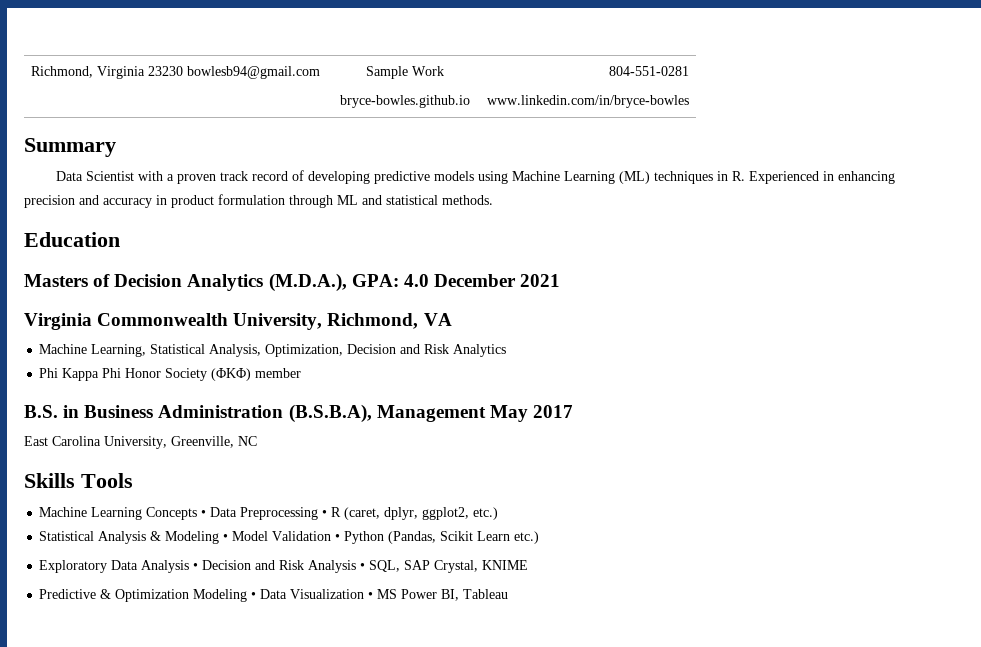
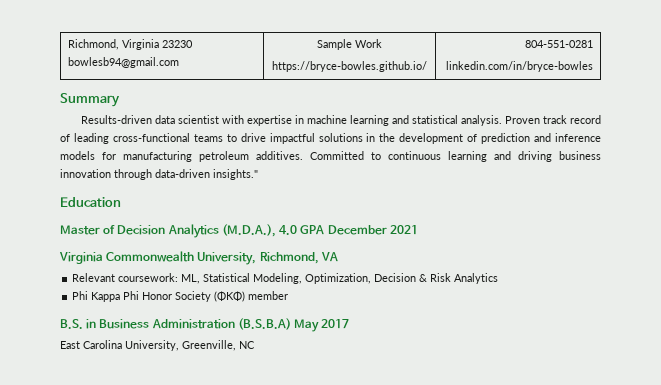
  Richmond, Virginia 23230 bowlesb94@gmail.com | Sample Work
- bryce-bowles.github.io | 804-551-0281
- www.linkedin.com/in/bryce-bowles
+ https://bryce-bowles.github.io/ | 804-551-0281
+ linkedin.com/in/bryce-bowles
- Data Scientist with a proven track record of developing predictive models using Machine Learning (ML) techniques in R. Experienced in enhancing precision and accuracy in product formulation through ML and statistical methods.
+ Results-driven data scientist with expertise in machine learning and statistical analysis. Proven track record of leading cross-functional teams to drive impactful solutions in the development of prediction and inference models for manufacturing petroleum additives. Committed to continuous learning and driving business innovation through data-driven insights."
- Masters of Decision Analytics (M.D.A.), GPA: 4.0 December 2021
+ Master of Decision Analytics (M.D.A.), 4.0 GPA December 2021
- Machine Learning, Statistical Analysis, Optimization, Decision and Risk Analytics
+ Relevant coursework: ML, Statistical Modeling, Optimization, Decision & Risk Analytics
- B.S. in Business Administration (B.S.B.A), Management May 2017
+ B.S. in Business Administration (B.S.B.A) May 2017
- Skills Tools
- Machine Learning Concepts • Data Preprocessing • R (caret, dplyr, ggplot2, etc.)
- Statistical Analysis & Modeling • Model Validation • Python (Pandas, Scikit Learn etc.)
- Exploratory Data Analysis • Decision and Risk Analysis • SQL, SAP Crystal, KNIME
- Predictive & Optimization Modeling • Data Visualization • MS Power BI, Tableau

